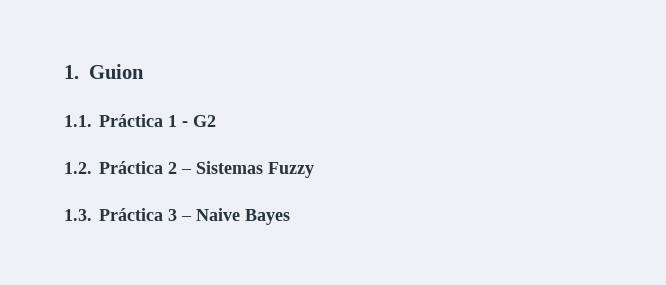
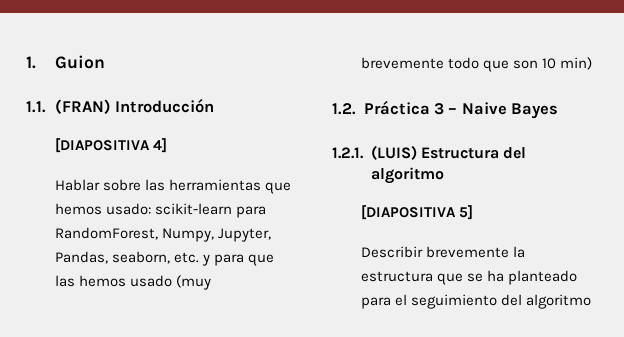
- 1.1. Práctica 1 - G2
- 1.2. Práctica 2 – Sistemas Fuzzy
- 1.3. Práctica 3 – Naive Bayes
+ 1.1. (FRAN) Introducción
+ [DIAPOSITIVA 4]
+ Hablar sobre las herramientas que hemos usado: scikit-learn para RandomForest, Numpy, Jupyter, Pandas, seaborn, etc. y para que las hemos usado (muy brevemente todo que son 10 min)
+ 1.2. Práctica 3 – Naive Bayes
+ 1.2.1. (LUIS) Estructura del algoritmo
+ [DIAPOSITIVA 5]
+ Describir brevemente la estructura que se ha planteado para el seguimiento del algoritmo

